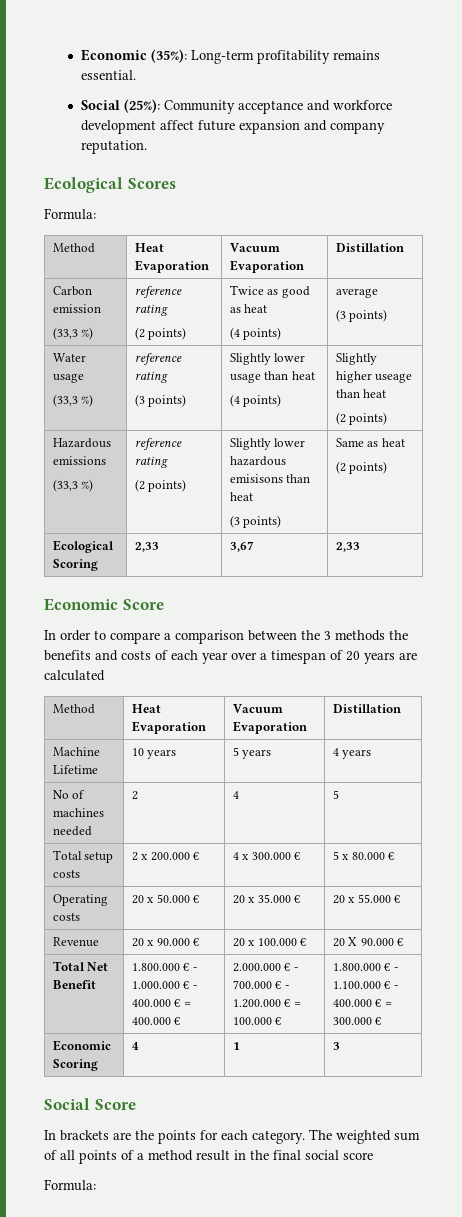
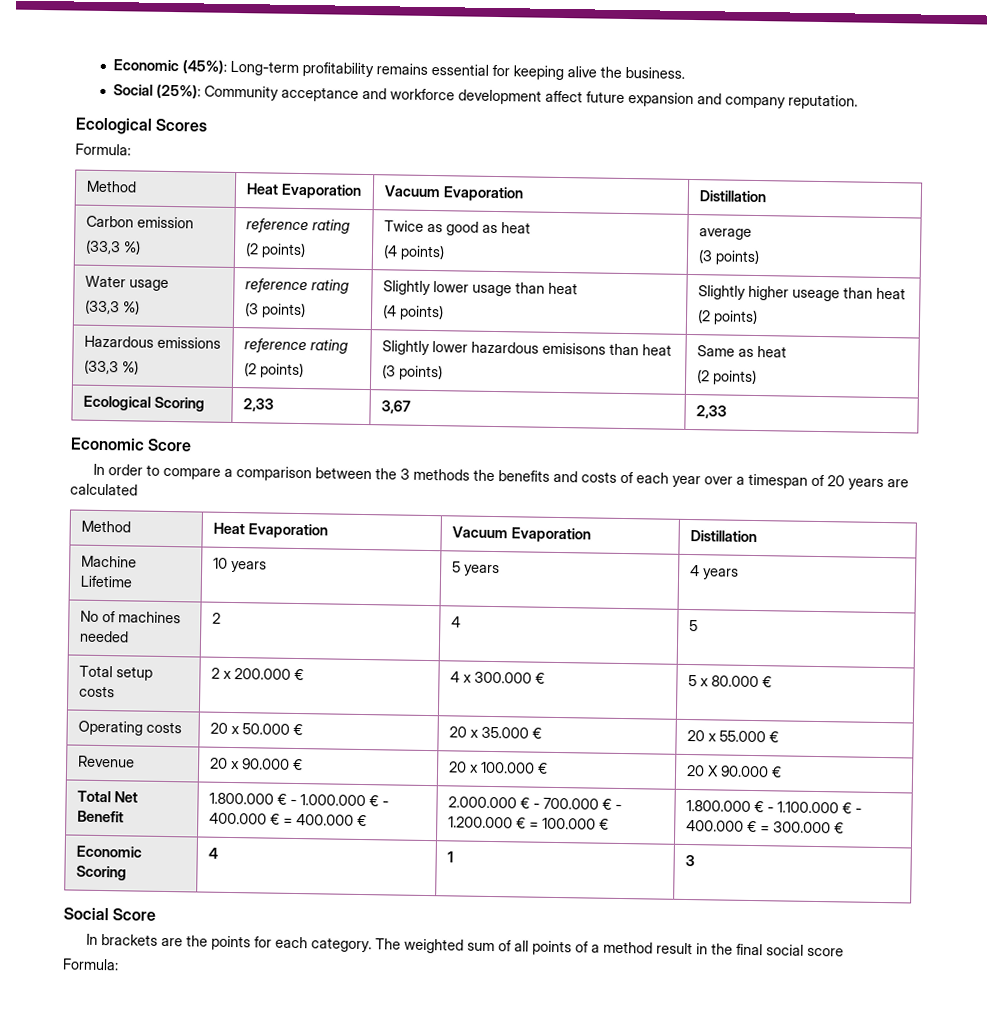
- Economic (35%): Long-term profitability remains essential.
+ Economic (45%): Long-term profitability remains essential for keeping alive the business.

